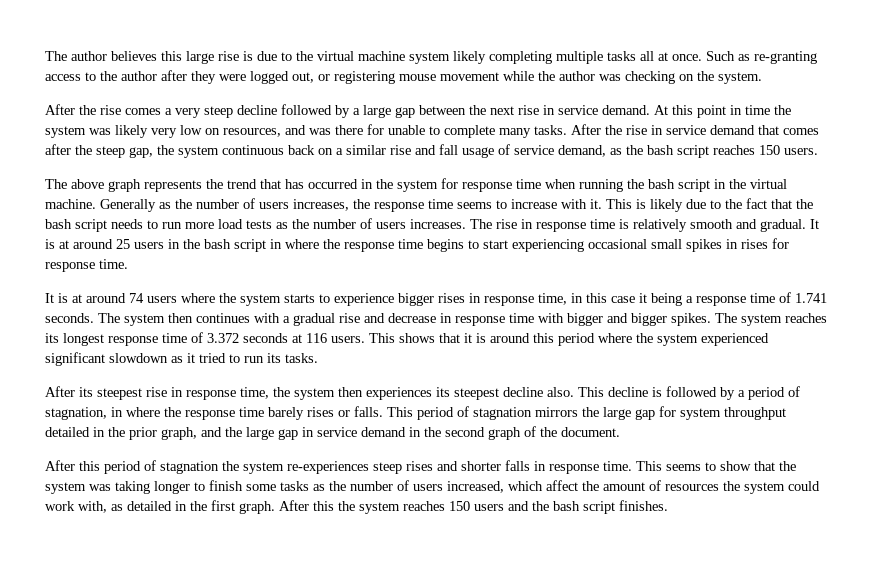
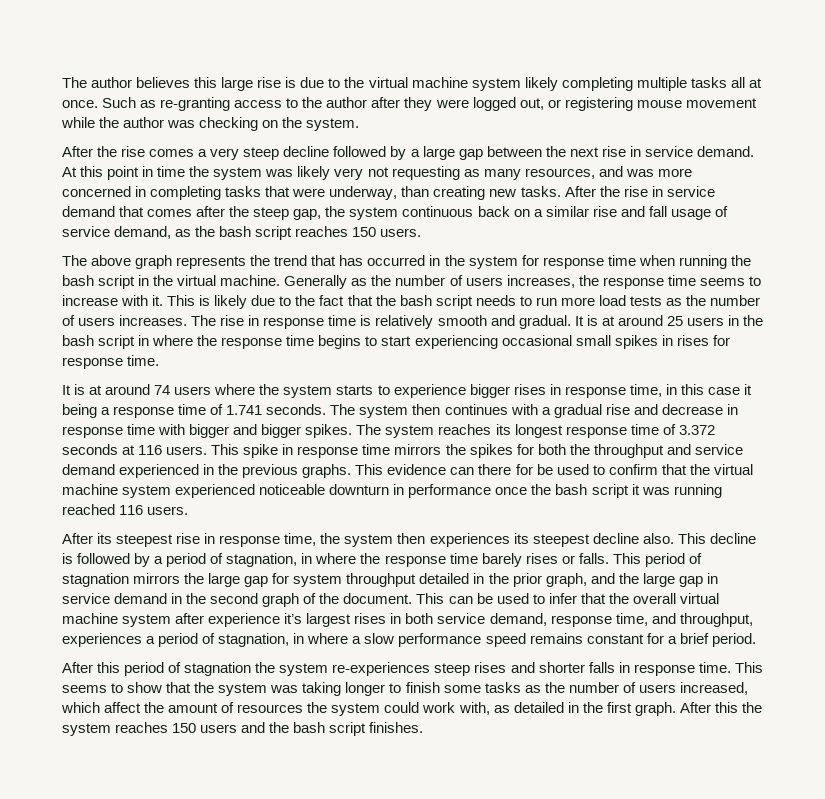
- At this point in time the system was likely very low on resources, and was there for unable to complete many tasks.
+ At this point in time the system was likely very not requesting as many resources, and was more concerned in completing tasks that were underway, than creating new tasks.
- This shows that it is around this period where the system experienced significant slowdown as it tried to run its tasks.
+ This spike in response time mirrors the spikes for both the throughput and service demand experienced in the previous graphs. This evidence can there for be used to confirm that the virtual machine system experienced noticeable downturn in performance once the bash script it was running reached 116 users.
+ This can be used to infer that the overall virtual machine system after experience it’s largest rises in both service demand, response time, and throughput, experiences a period of stagnation, in where a slow performance speed remains constant for a brief period.

